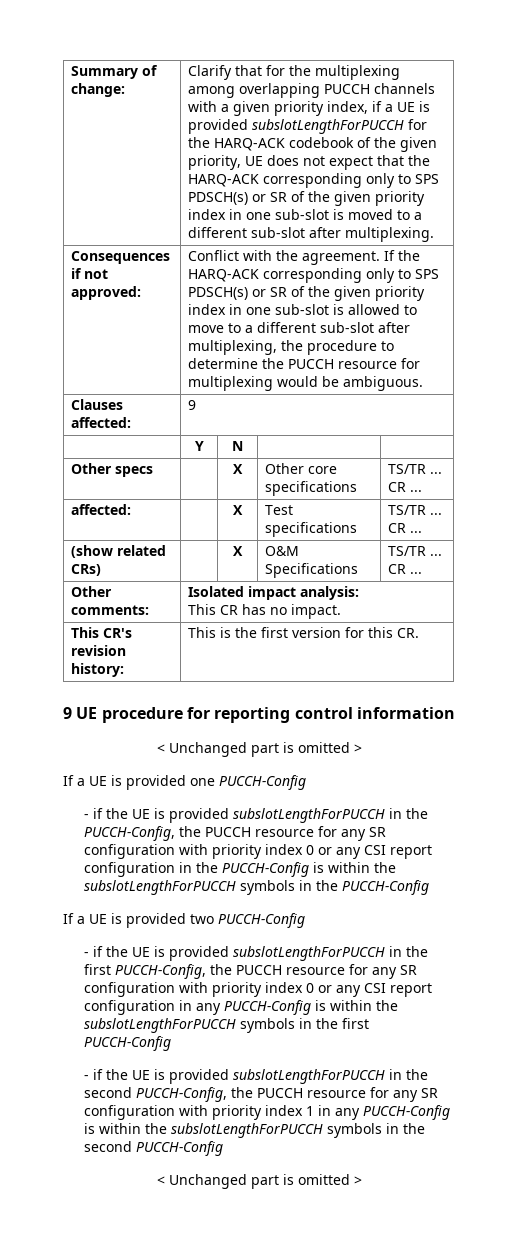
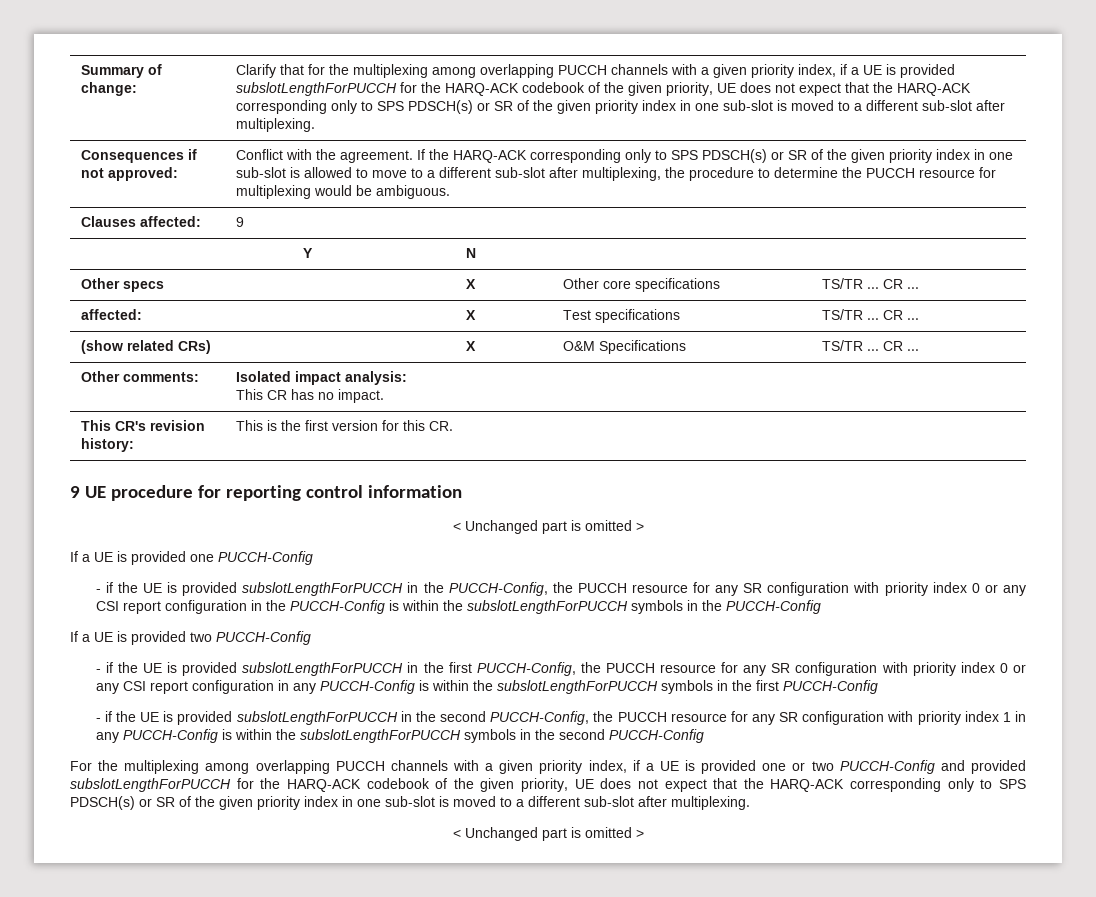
+ For the multiplexing among overlapping PUCCH channels with a given priority index, if a UE is provided one or two PUCCH-Config and provided subslotLengthForPUCCH for the HARQ-ACK codebook of the given priority, UE does not expect that the HARQ-ACK corresponding only to SPS PDSCH(s) or SR of the given priority index in one sub-slot is moved to a different sub-slot after multiplexing.

